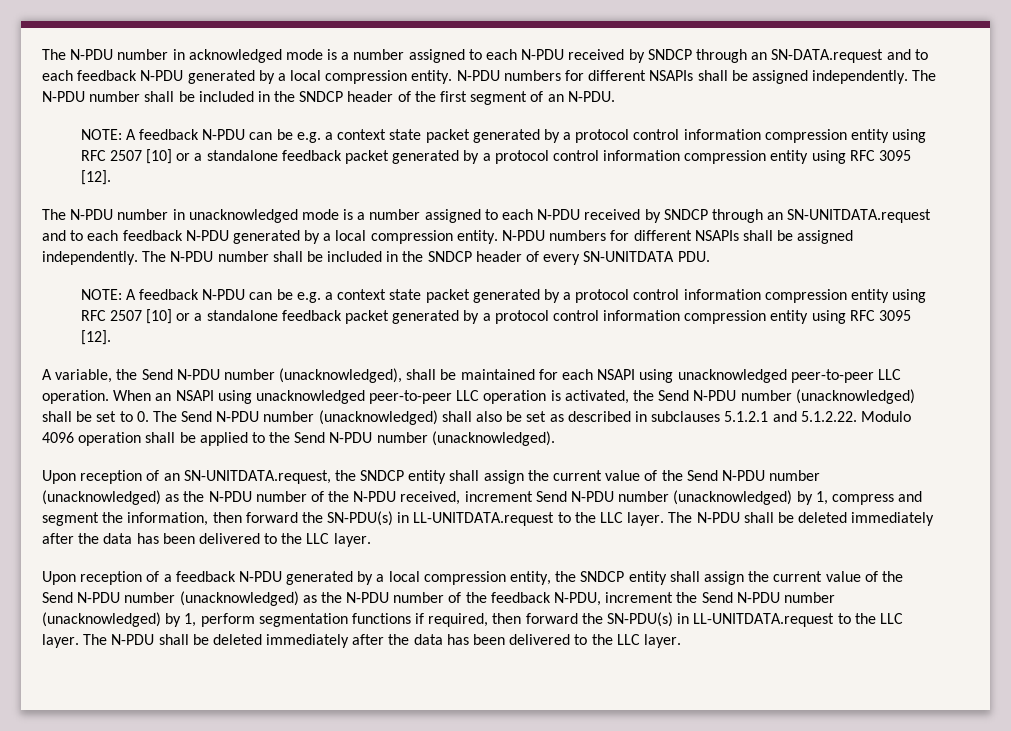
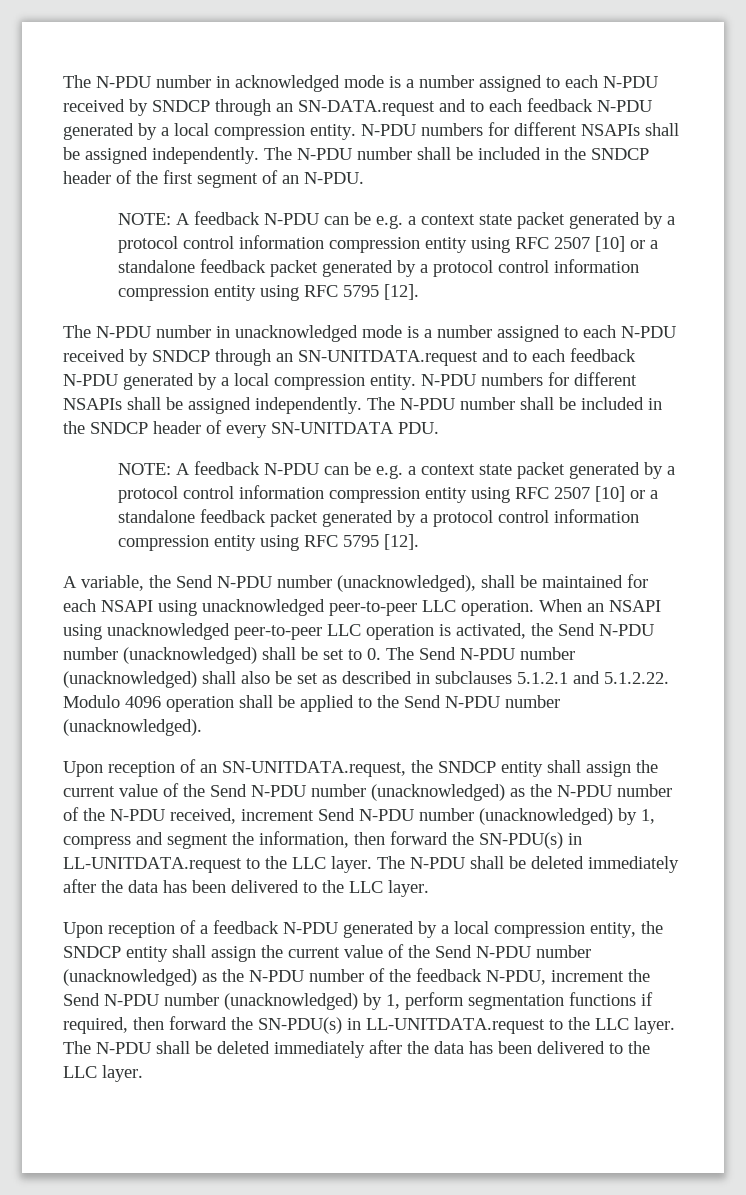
  The N-PDU number shall be included in the SNDCP header of the first segment of an N-PDU.
- NOTE: A feedback N-PDU can be e.g. a context state packet generated by a protocol control information compression entity using RFC 2507 [10] or a standalone feedback packet generated by a protocol control information compression entity using RFC 3095 [12].
+ NOTE: A feedback N-PDU can be e.g. a context state packet generated by a protocol control information compression entity using RFC 2507 [10] or a standalone feedback packet generated by a protocol control information compression entity using RFC 5795 [12].
  The N-PDU number shall be included in the SNDCP header of every SN-UNITDATA PDU.
- NOTE: A feedback N-PDU can be e.g. a context state packet generated by a protocol control information compression entity using RFC 2507 [10] or a standalone feedback packet generated by a protocol control information compression entity using RFC 3095 [12].
+ NOTE: A feedback N-PDU can be e.g. a context state packet generated by a protocol control information compression entity using RFC 2507 [10] or a standalone feedback packet generated by a protocol control information compression entity using RFC 5795 [12].

